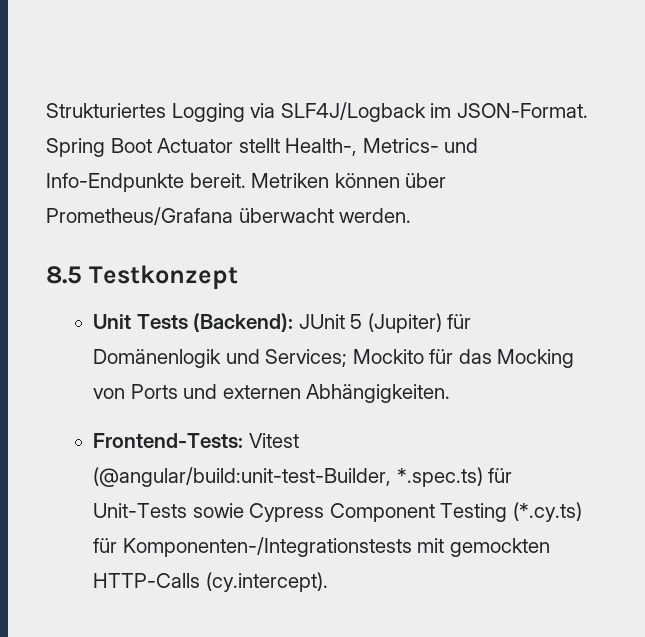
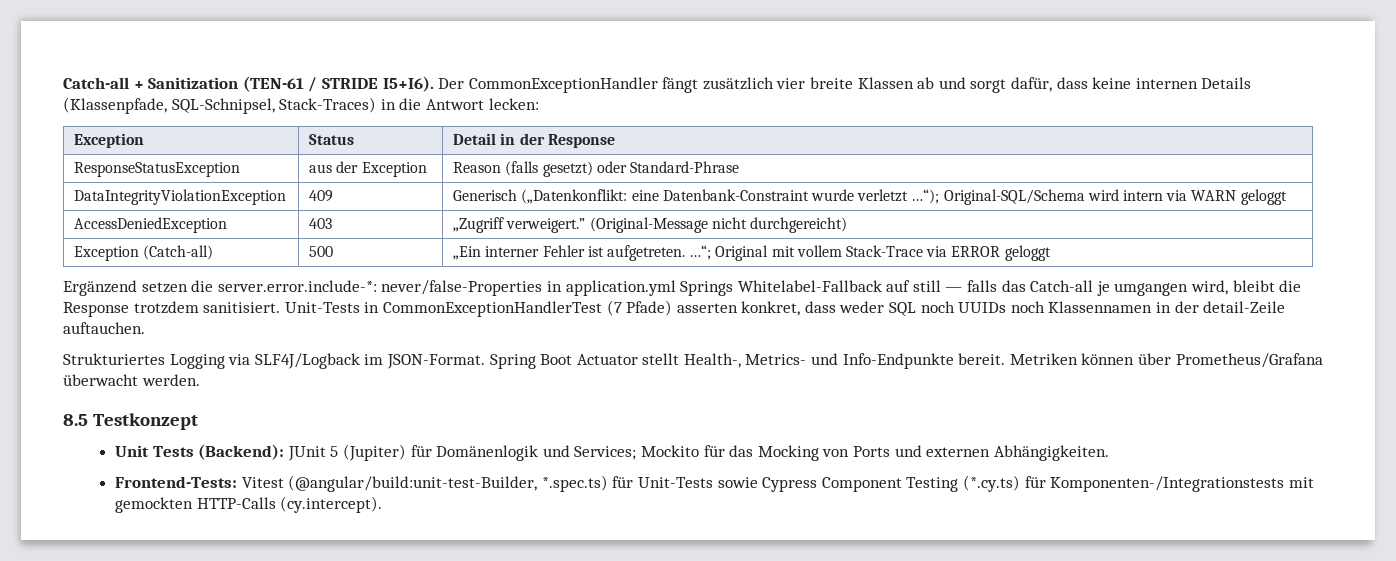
+ Catch-all + Sanitization (TEN-61 / STRIDE I5+I6). Der CommonExceptionHandler fängt zusätzlich vier breite Klassen ab und sorgt dafür, dass keine internen Details (Klassenpfade, SQL-Schnipsel, Stack-Traces) in die Antwort lecken:
+ Exception | Status | Detail in der Response
+ ResponseStatusException | aus der Exception | Reason (falls gesetzt) oder Standard-Phrase
+ DataIntegrityViolationException | 409 | Generisch („Datenkonflikt: eine Datenbank-Constraint wurde verletzt …“); Original-SQL/Schema wird intern via WARN geloggt
+ AccessDeniedException | 403 | „Zugriff verweigert.” (Original-Message nicht durchgereicht)
+ Exception (Catch-all) | 500 | „Ein interner Fehler ist aufgetreten. …“; Original mit vollem Stack-Trace via ERROR geloggt
+ Ergänzend setzen die server.error.include-*: never/false-Properties in application.yml Springs Whitelabel-Fallback auf still — falls das Catch-all je umgangen wird, bleibt die Response trotzdem sanitisiert. Unit-Tests in CommonExceptionHandlerTest (7 Pfade) asserten konkret, dass weder SQL noch UUIDs noch Klassennamen in der detail-Zeile auftauchen.

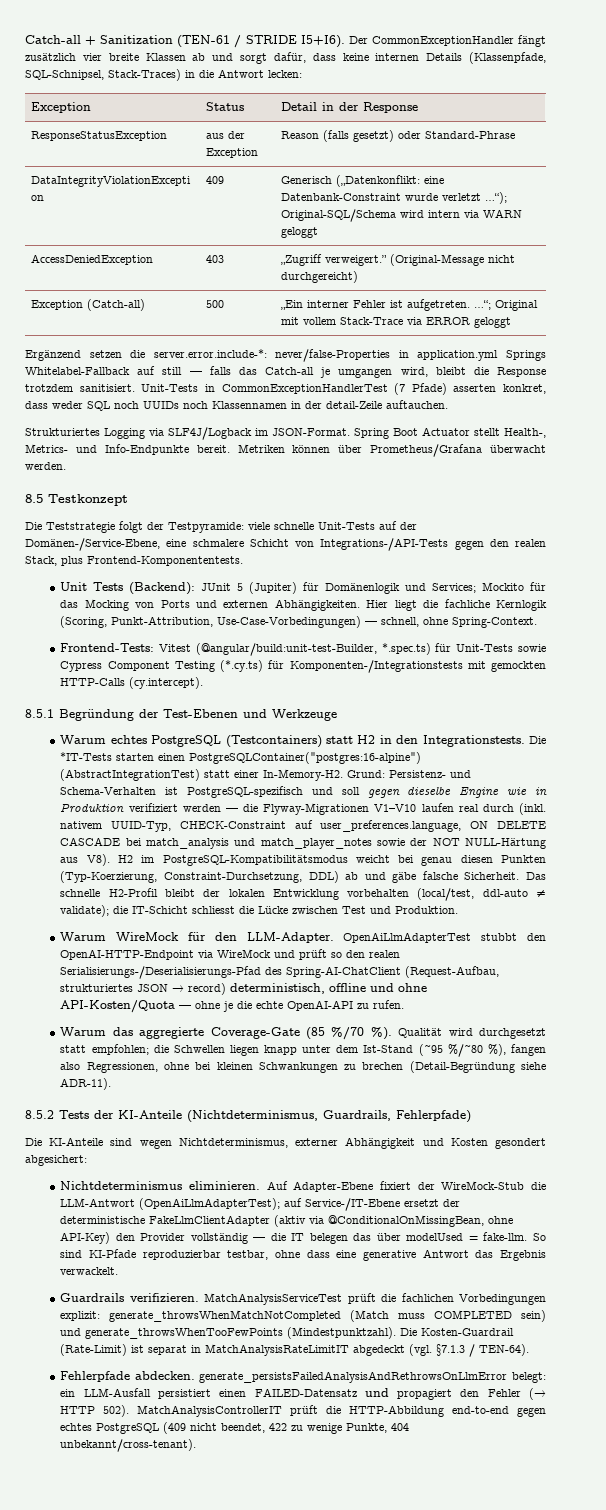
+ Die Teststrategie folgt der Testpyramide: viele schnelle Unit-Tests auf der Domänen-/Service-Ebene, eine schmalere Schicht von Integrations-/API-Tests gegen den realen Stack, plus Frontend-Komponententests.
+ Hier liegt die fachliche Kernlogik (Scoring, Punkt-Attribution, Use-Case-Vorbedingungen) — schnell, ohne Spring-Context.
+ 8.5.1 Begründung der Test-Ebenen und Werkzeuge
+ Warum echtes PostgreSQL (Testcontainers) statt H2 in den Integrationstests. Die *IT-Tests starten einen PostgreSQLContainer("postgres:16-alpine") (AbstractIntegrationTest) statt einer In-Memory-H2. Grund: Persistenz- und Schema-Verhalten ist PostgreSQL-spezifisch und soll gegen dieselbe Engine wie in Produktion verifiziert werden — die Flyway-Migrationen V1–V10 laufen real durch (inkl. nativem UUID-Typ, CHECK-Constraint auf user_preferences.language, ON DELETE CASCADE bei match_analysis und match_player_notes sowie der NOT NULL-Härtung aus V8). H2 im PostgreSQL-Kompatibilitätsmodus weicht bei genau diesen Punkten (Typ-Koerzierung, Constraint-Durchsetzung, DDL) ab und gäbe falsche Sicherheit. Das schnelle H2-Profil bleibt der lokalen Entwicklung vorbehalten (local/test, ddl-auto ≠ validate); die IT-Schicht schliesst die Lücke zwischen Test und Produktion.
+ Warum WireMock für den LLM-Adapter. OpenAiLlmAdapterTest stubbt den OpenAI-HTTP-Endpoint via WireMock und prüft so den realen Serialisierungs-/Deserialisierungs-Pfad des Spring-AI-ChatClient (Request-Aufbau, strukturiertes JSON → record) deterministisch, offline und ohne API-Kosten/Quota — ohne je die echte OpenAI-API zu rufen.
+ Warum das aggregierte Coverage-Gate (85 %/70 %). Qualität wird durchgesetzt statt empfohlen; die Schwellen liegen knapp unter dem Ist-Stand (~95 %/~80 %), fangen also Regressionen, ohne bei kleinen Schwankungen zu brechen (Detail-Begründung siehe ADR-11).
+ 8.5.2 Tests der KI-Anteile (Nichtdeterminismus, Guardrails, Fehlerpfade)
+ Die KI-Anteile sind wegen Nichtdeterminismus, externer Abhängigkeit und Kosten gesondert abgesichert:
+ Nichtdeterminismus eliminieren. Auf Adapter-Ebene fixiert der WireMock-Stub die LLM-Antwort (OpenAiLlmAdapterTest); auf Service-/IT-Ebene ersetzt der deterministische FakeLlmClientAdapter (aktiv via @ConditionalOnMissingBean, ohne API-Key) den Provider vollständig — die IT belegen das über modelUsed = fake-llm. So sind KI-Pfade reproduzierbar testbar, ohne dass eine generative Antwort das Ergebnis verwackelt.
+ Guardrails verifizieren. MatchAnalysisServiceTest prüft die fachlichen Vorbedingungen explizit: generate_throwsWhenMatchNotCompleted (Match muss COMPLETED sein) und generate_throwsWhenTooFewPoints (Mindestpunktzahl). Die Kosten-Guardrail (Rate-Limit) ist separat in MatchAnalysisRateLimitIT abgedeckt (vgl. §7.1.3 / TEN-64).
+ Fehlerpfade abdecken. generate_persistsFailedAnalysisAndRethrowsOnLlmError belegt: ein LLM-Ausfall persistiert einen FAILED-Datensatz und propagiert den Fehler (→ HTTP 502). MatchAnalysisControllerIT prüft die HTTP-Abbildung end-to-end gegen echtes PostgreSQL (409 nicht beendet, 422 zu wenige Punkte, 404 unbekannt/cross-tenant).

